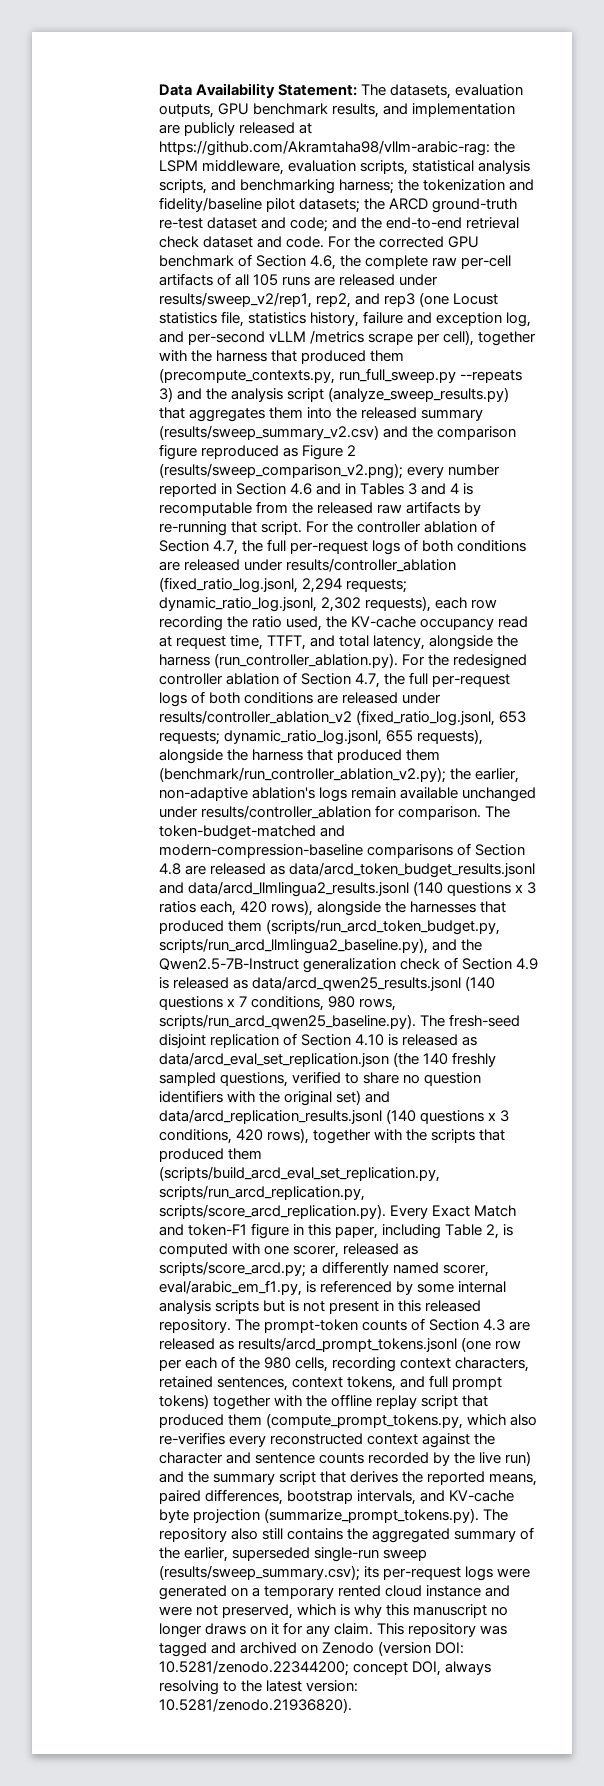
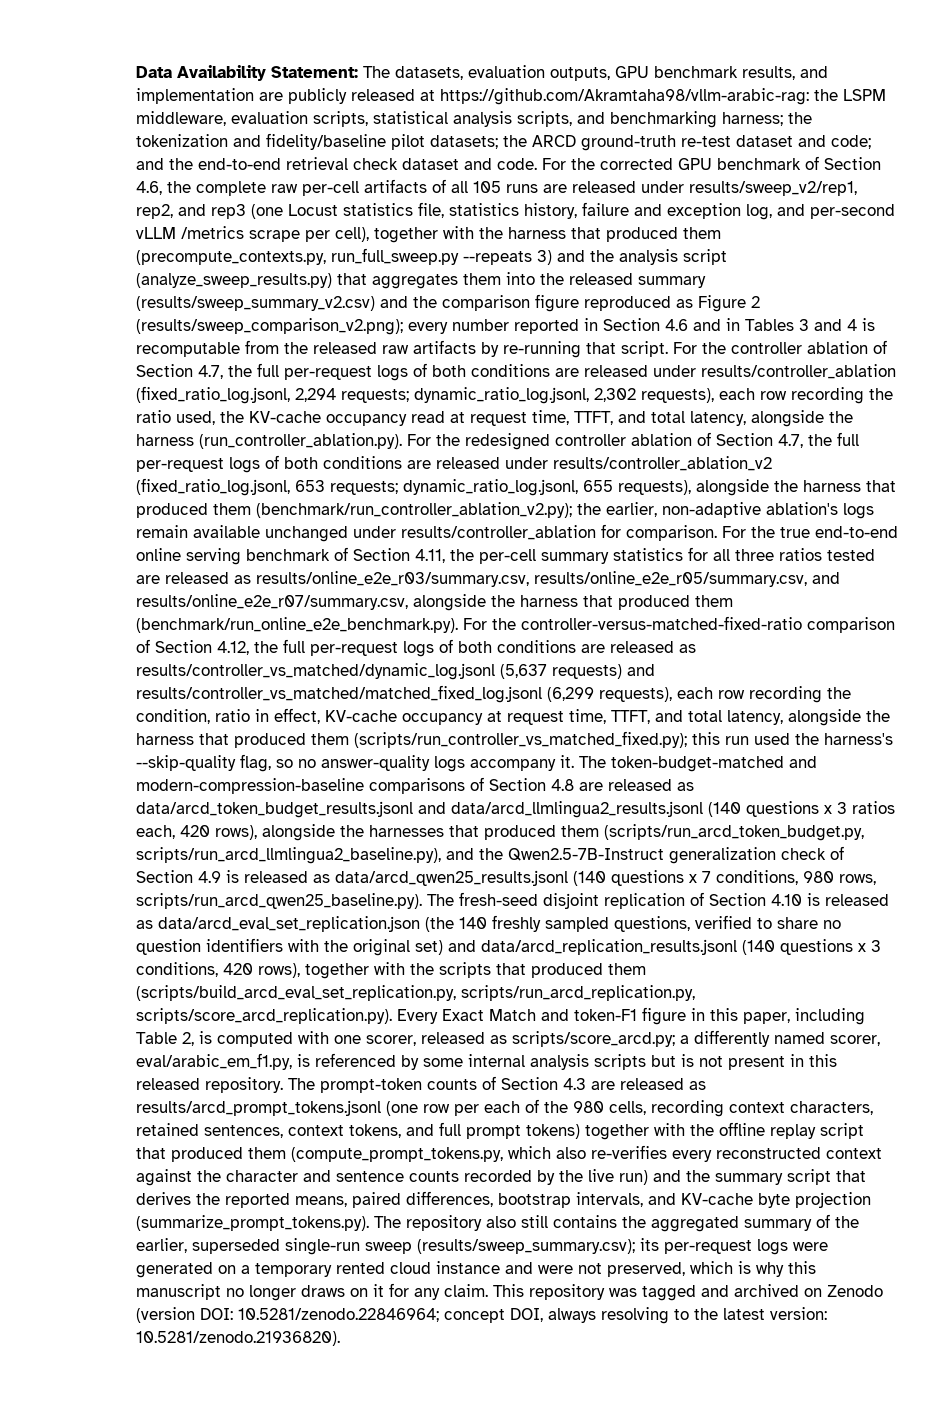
+ For the true end-to-end online serving benchmark of Section 4.11, the per-cell summary statistics for all three ratios tested are released as results/online_e2e_r03/summary.csv, results/online_e2e_r05/summary.csv, and results/online_e2e_r07/summary.csv, alongside the harness that produced them (benchmark/run_online_e2e_benchmark.py). For the controller-versus-matched-fixed-ratio comparison of Section 4.12, the full per-request logs of both conditions are released as results/controller_vs_matched/dynamic_log.jsonl (5,637 requests) and results/controller_vs_matched/matched_fixed_log.jsonl (6,299 requests), each row recording the condition, ratio in effect, KV-cache occupancy at request time, TTFT, and total latency, alongside the harness that produced them (scripts/run_controller_vs_matched_fixed.py); this run used the harness's --skip-quality flag, so no answer-quality logs accompany it.
- This repository was tagged and archived on Zenodo (version DOI: 10.5281/zenodo.22344200; concept DOI, always resolving to the latest version: 10.5281/zenodo.21936820).
+ This repository was tagged and archived on Zenodo (version DOI: 10.5281/zenodo.22846964; concept DOI, always resolving to the latest version: 10.5281/zenodo.21936820).

